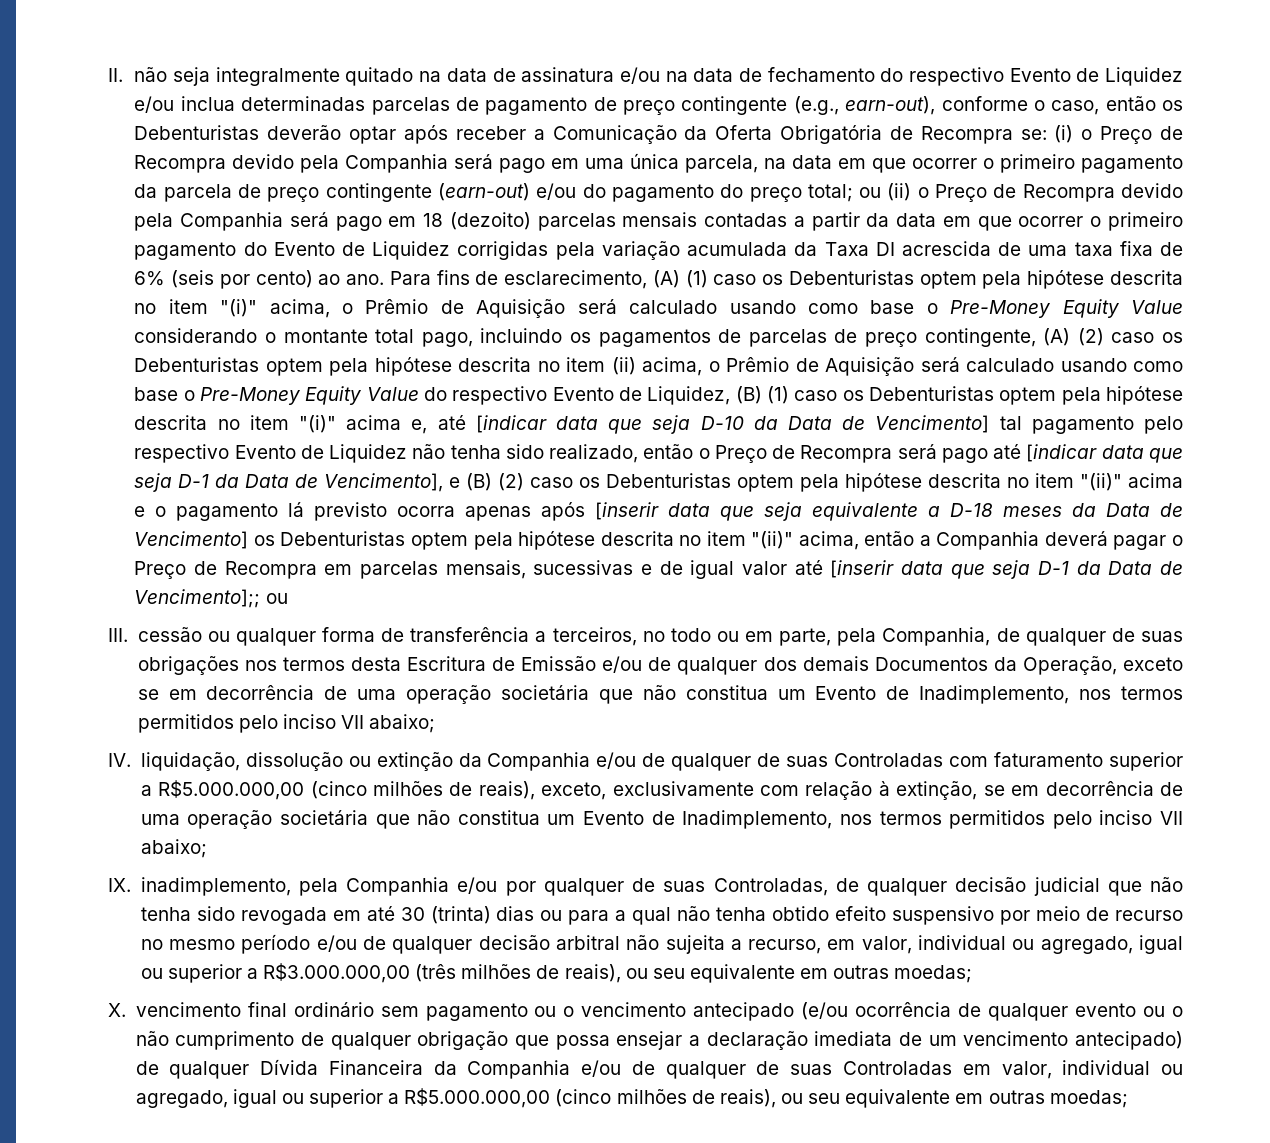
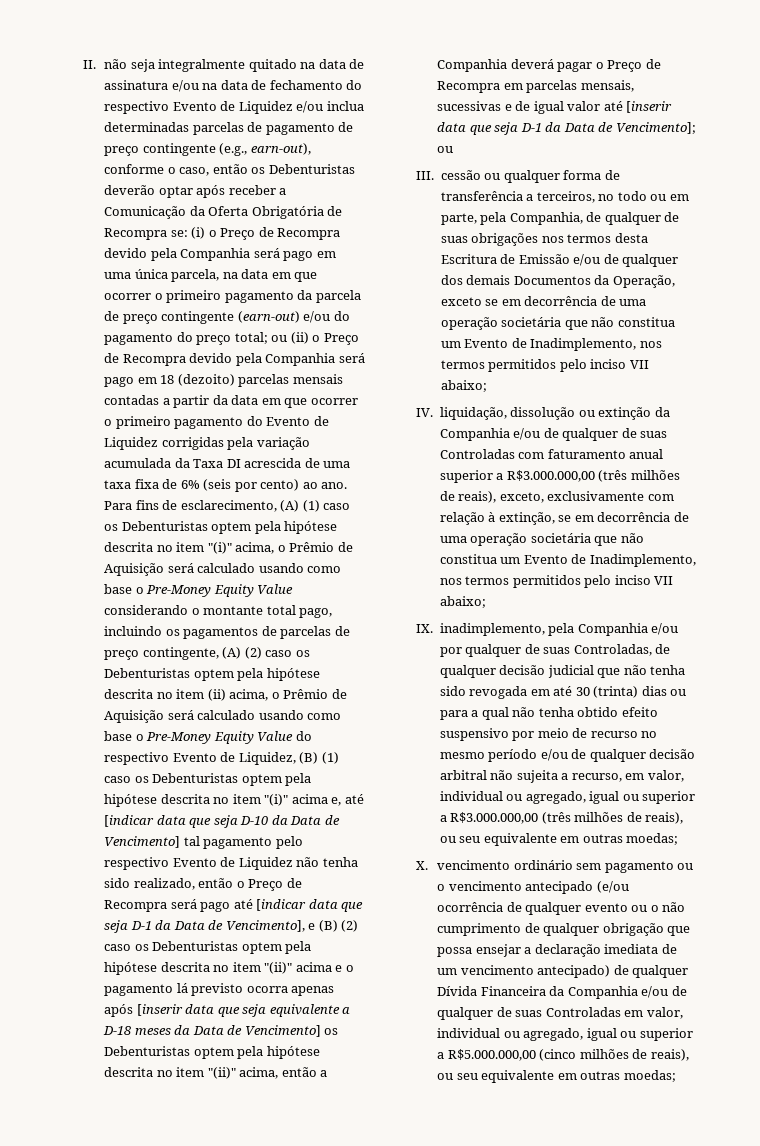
- Para fins de esclarecimento, (A) (1) caso os Debenturistas optem pela hipótese descrita no item "(i)" acima, o Prêmio de Aquisição será calculado usando como base o Pre-Money Equity Value considerando o montante total pago, incluindo os pagamentos de parcelas de preço contingente, (A) (2) caso os Debenturistas optem pela hipótese descrita no item (ii) acima, o Prêmio de Aquisição será calculado usando como base o Pre-Money Equity Value do respectivo Evento de Liquidez, (B) (1) caso os Debenturistas optem pela hipótese descrita no item "(i)" acima e, até [indicar data que seja D-10 da Data de Vencimento] tal pagamento pelo respectivo Evento de Liquidez não tenha sido realizado, então o Preço de Recompra será pago até [indicar data que seja D-1 da Data de Vencimento], e (B) (2) caso os Debenturistas optem pela hipótese descrita no item "(ii)" acima e o pagamento lá previsto ocorra apenas após [inserir data que seja equivalente a D-18 meses da Data de Vencimento] os Debenturistas optem pela hipótese descrita no item "(ii)" acima, então a Companhia deverá pagar o Preço de Recompra em parcelas mensais, sucessivas e de igual valor até [inserir data que seja D-1 da Data de Vencimento];;
+ Para fins de esclarecimento, (A) (1) caso os Debenturistas optem pela hipótese descrita no item "(i)" acima, o Prêmio de Aquisição será calculado usando como base o Pre-Money Equity Value considerando o montante total pago, incluindo os pagamentos de parcelas de preço contingente, (A) (2) caso os Debenturistas optem pela hipótese descrita no item (ii) acima, o Prêmio de Aquisição será calculado usando como base o Pre-Money Equity Value do respectivo Evento de Liquidez, (B) (1) caso os Debenturistas optem pela hipótese descrita no item "(i)" acima e, até [indicar data que seja D-10 da Data de Vencimento] tal pagamento pelo respectivo Evento de Liquidez não tenha sido realizado, então o Preço de Recompra será pago até [indicar data que seja D-1 da Data de Vencimento], e (B) (2) caso os Debenturistas optem pela hipótese descrita no item "(ii)" acima e o pagamento lá previsto ocorra apenas após [inserir data que seja equivalente a D-18 meses da Data de Vencimento] os Debenturistas optem pela hipótese descrita no item "(ii)" acima, então a Companhia deverá pagar o Preço de Recompra em parcelas mensais, sucessivas e de igual valor até [inserir data que seja D-1 da Data de Vencimento];
- IV. liquidação, dissolução ou extinção da Companhia e/ou de qualquer de suas Controladas com faturamento superior a R$5.000.000,00 (cinco milhões de reais), exceto, exclusivamente com relação à extinção, se em decorrência de uma operação societária que não constitua um Evento de Inadimplemento, nos termos permitidos pelo inciso VII abaixo;
+ IV. liquidação, dissolução ou extinção da Companhia e/ou de qualquer de suas Controladas com faturamento anual superior a R$3.000.000,00 (três milhões de reais), exceto, exclusivamente com relação à extinção, se em decorrência de uma operação societária que não constitua um Evento de Inadimplemento, nos termos permitidos pelo inciso VII abaixo;
- X. vencimento final ordinário sem pagamento ou o vencimento antecipado (e/ou ocorrência de qualquer evento ou o não cumprimento de qualquer obrigação que possa ensejar a declaração imediata de um vencimento antecipado) de qualquer Dívida Financeira da Companhia e/ou de qualquer de suas Controladas em valor, individual ou agregado, igual ou superior a R$5.000.000,00 (cinco milhões de reais), ou seu equivalente em outras moedas;
+ X. vencimento ordinário sem pagamento ou o vencimento antecipado (e/ou ocorrência de qualquer evento ou o não cumprimento de qualquer obrigação que possa ensejar a declaração imediata de um vencimento antecipado) de qualquer Dívida Financeira da Companhia e/ou de qualquer de suas Controladas em valor, individual ou agregado, igual ou superior a R$5.000.000,00 (cinco milhões de reais), ou seu equivalente em outras moedas;

